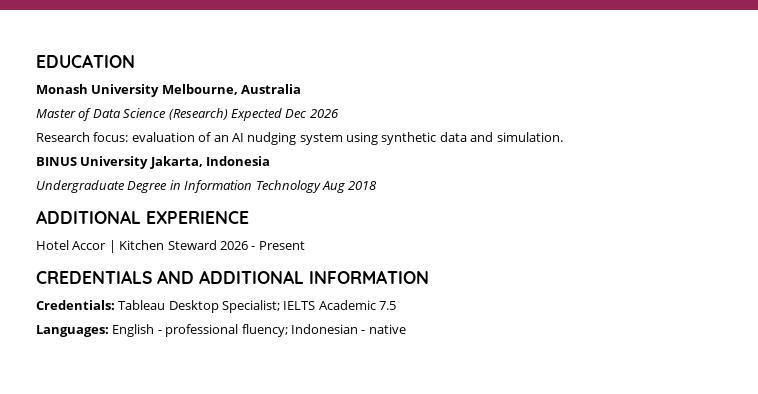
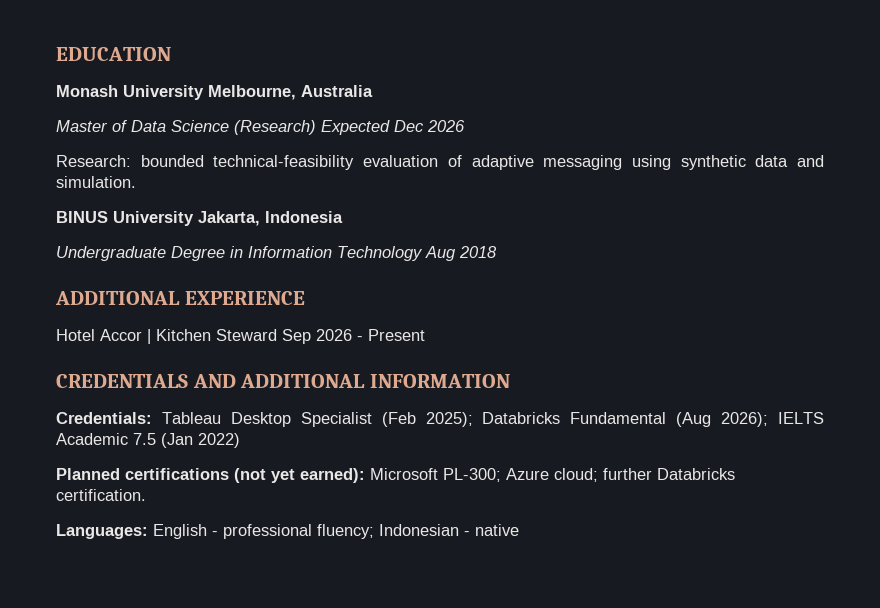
- Research focus: evaluation of an AI nudging system using synthetic data and simulation.
+ Research: bounded technical-feasibility evaluation of adaptive messaging using synthetic data and simulation.
- Hotel Accor | Kitchen Steward 2026 - Present
+ Hotel Accor | Kitchen Steward Sep 2026 - Present
- Credentials: Tableau Desktop Specialist; IELTS Academic 7.5
+ Credentials: Tableau Desktop Specialist (Feb 2025); Databricks Fundamental (Aug 2026); IELTS Academic 7.5 (Jan 2022)
+ Planned certifications (not yet earned): Microsoft PL-300; Azure cloud; further Databricks certification.

